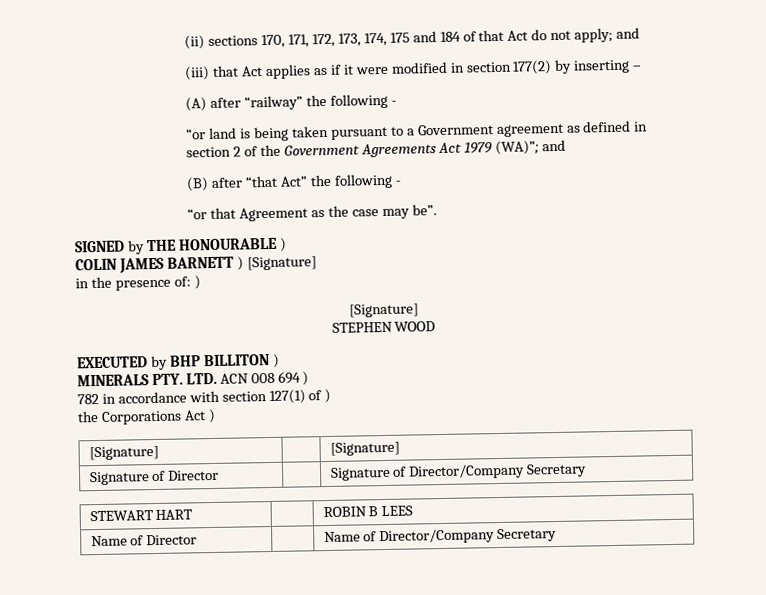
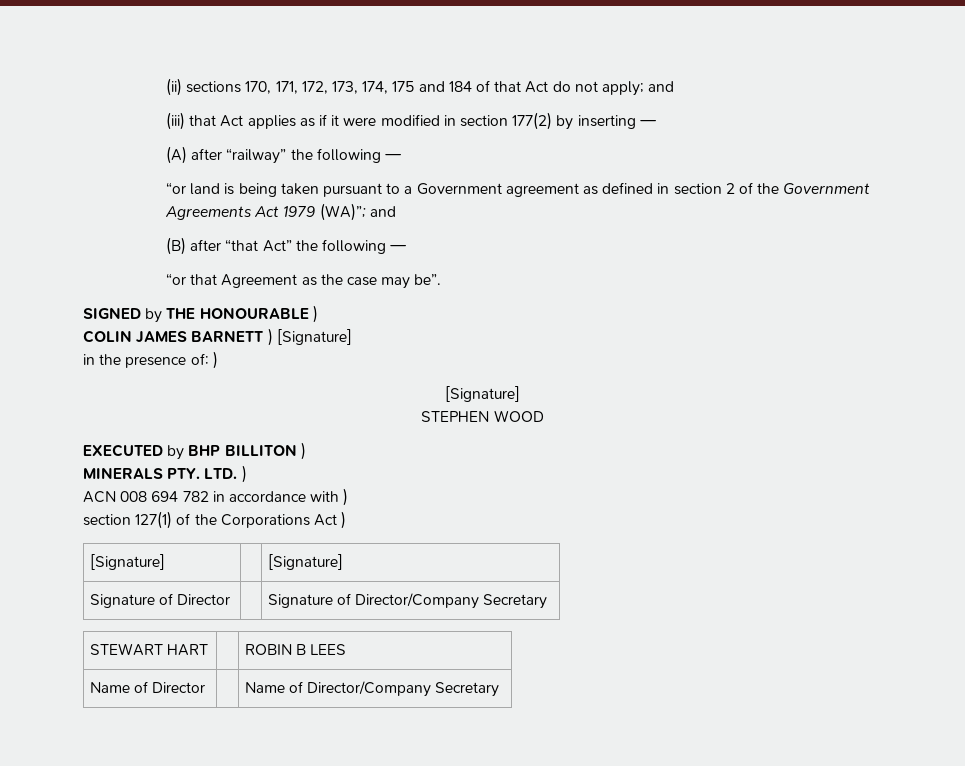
- (iii) that Act applies as if it were modified in section 177(2) by inserting –
+ (iii) that Act applies as if it were modified in section 177(2) by inserting —
- (A) after “railway” the following -
+ (A) after “railway” the following —
- (B) after “that Act” the following -
+ (B) after “that Act” the following —
- MINERALS PTY. LTD. ACN 008 694 )
- 782 in accordance with section 127(1) of )
- the Corporations Act )
+ MINERALS PTY. LTD. )
+ ACN 008 694 782 in accordance with )
+ section 127(1) of the Corporations Act )

